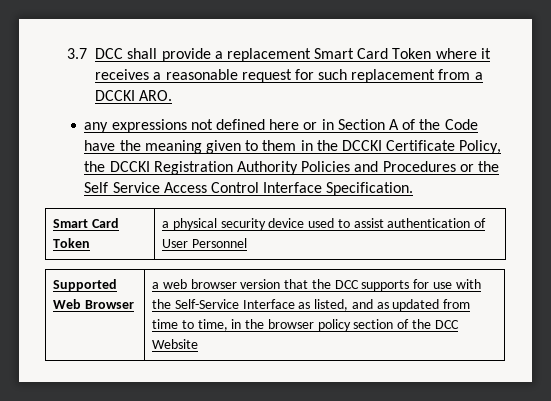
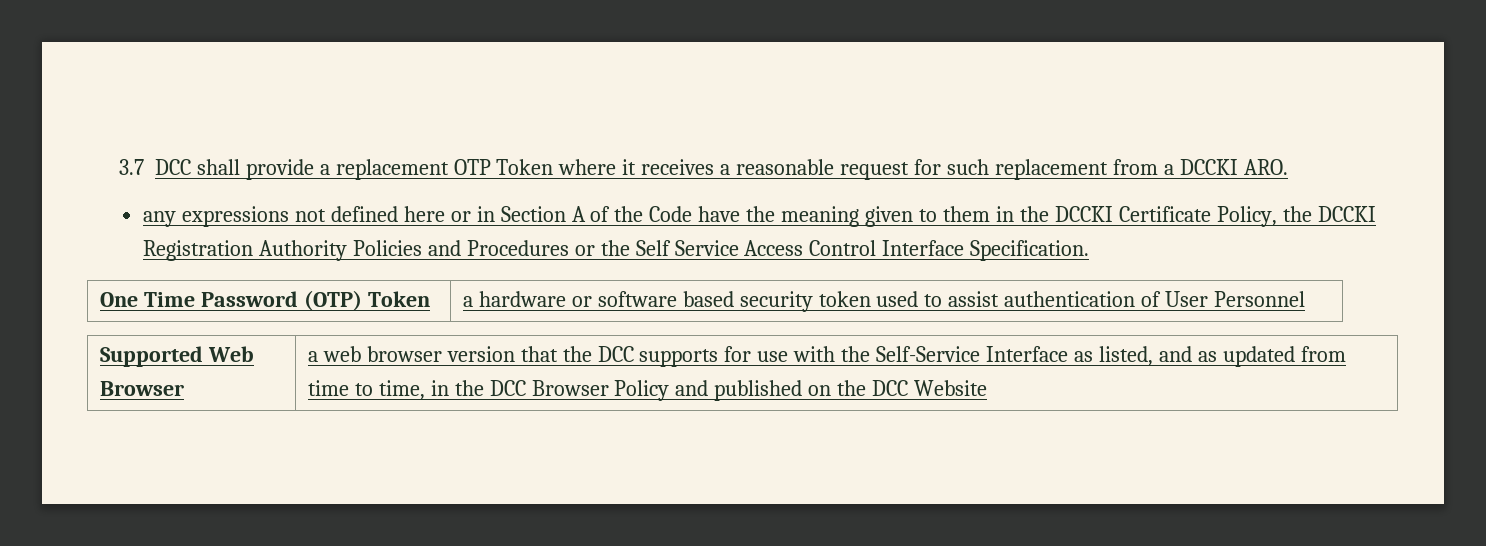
- 3.7 DCC shall provide a replacement Smart Card Token where it receives a reasonable request for such replacement from a DCCKI ARO.
+ 3.7 DCC shall provide a replacement OTP Token where it receives a reasonable request for such replacement from a DCCKI ARO.
- Smart Card Token | a physical security device used to assist authentication of User Personnel
+ One Time Password (OTP) Token | a hardware or software based security token used to assist authentication of User Personnel
- Supported Web Browser | a web browser version that the DCC supports for use with the Self-Service Interface as listed, and as updated from time to time, in the browser policy section of the DCC Website
+ Supported Web Browser | a web browser version that the DCC supports for use with the Self-Service Interface as listed, and as updated from time to time, in the DCC Browser Policy and published on the DCC Website

